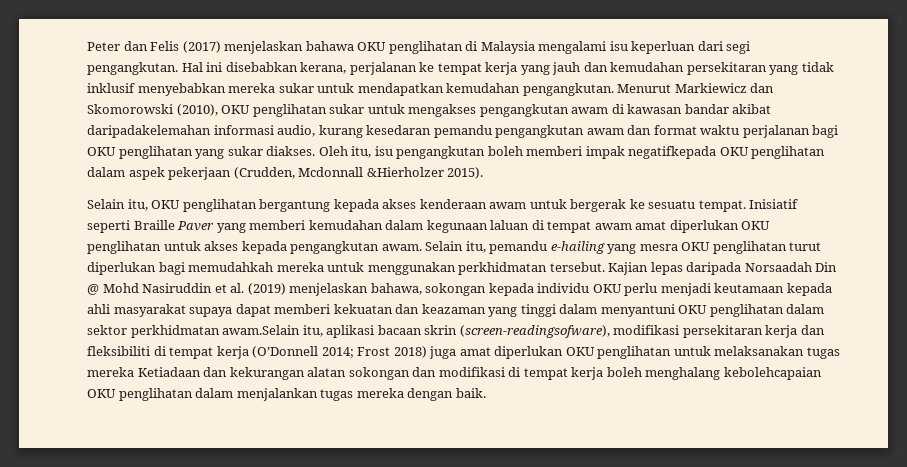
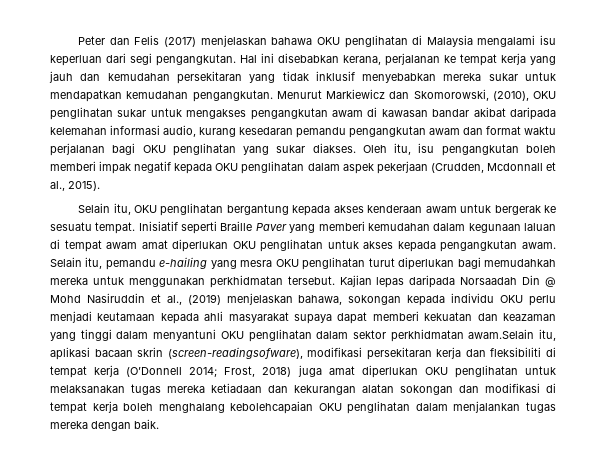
- Menurut Markiewicz dan Skomorowski (2010), OKU penglihatan sukar untuk mengakses pengangkutan awam di kawasan bandar akibat daripadakelemahan informasi audio, kurang kesedaran pemandu pengangkutan awam dan format waktu perjalanan bagi OKU penglihatan yang sukar diakses.
+ Menurut Markiewicz dan Skomorowski, (2010), OKU penglihatan sukar untuk mengakses pengangkutan awam di kawasan bandar akibat daripada kelemahan informasi audio, kurang kesedaran pemandu pengangkutan awam dan format waktu perjalanan bagi OKU penglihatan yang sukar diakses.
- Oleh itu, isu pengangkutan boleh memberi impak negatifkepada OKU penglihatan dalam aspek pekerjaan (Crudden, Mcdonnall &Hierholzer 2015).
+ Oleh itu, isu pengangkutan boleh memberi impak negatif kepada OKU penglihatan dalam aspek pekerjaan (Crudden, Mcdonnall et al., 2015).
- Kajian lepas daripada Norsaadah Din @ Mohd Nasiruddin et al. (2019) menjelaskan bahawa, sokongan kepada individu OKU perlu menjadi keutamaan kepada ahli masyarakat supaya dapat memberi kekuatan dan keazaman yang tinggi dalam menyantuni OKU penglihatan dalam sektor perkhidmatan awam.Selain itu, aplikasi bacaan skrin (screen-readingsofware), modifikasi persekitaran kerja dan fleksibiliti di tempat kerja (O’Donnell 2014;
+ Kajian lepas daripada Norsaadah Din @ Mohd Nasiruddin et al., (2019) menjelaskan bahawa, sokongan kepada individu OKU perlu menjadi keutamaan kepada ahli masyarakat supaya dapat memberi kekuatan dan keazaman yang tinggi dalam menyantuni OKU penglihatan dalam sektor perkhidmatan awam.Selain itu, aplikasi bacaan skrin (screen-readingsofware), modifikasi persekitaran kerja dan fleksibiliti di tempat kerja (O’Donnell 2014;
- Frost 2018) juga amat diperlukan OKU penglihatan untuk melaksanakan tugas mereka Ketiadaan dan kekurangan alatan sokongan dan modifikasi di tempat kerja boleh menghalang kebolehcapaian OKU penglihatan dalam menjalankan tugas mereka dengan baik.
+ Frost, 2018) juga amat diperlukan OKU penglihatan untuk melaksanakan tugas mereka ketiadaan dan kekurangan alatan sokongan dan modifikasi di tempat kerja boleh menghalang kebolehcapaian OKU penglihatan dalam menjalankan tugas mereka dengan baik.

